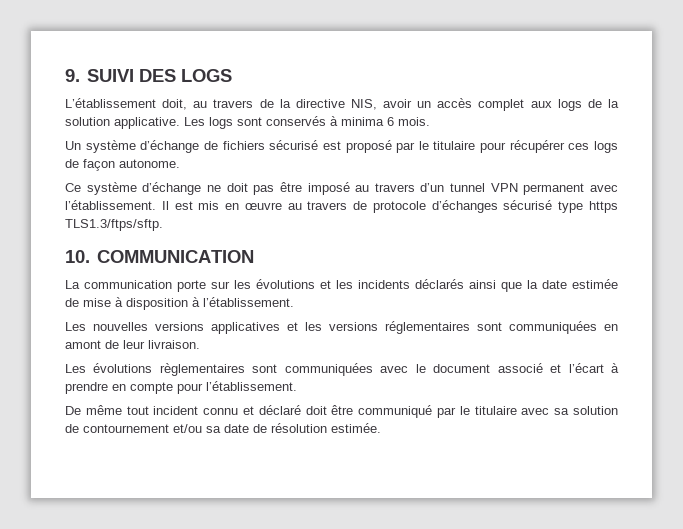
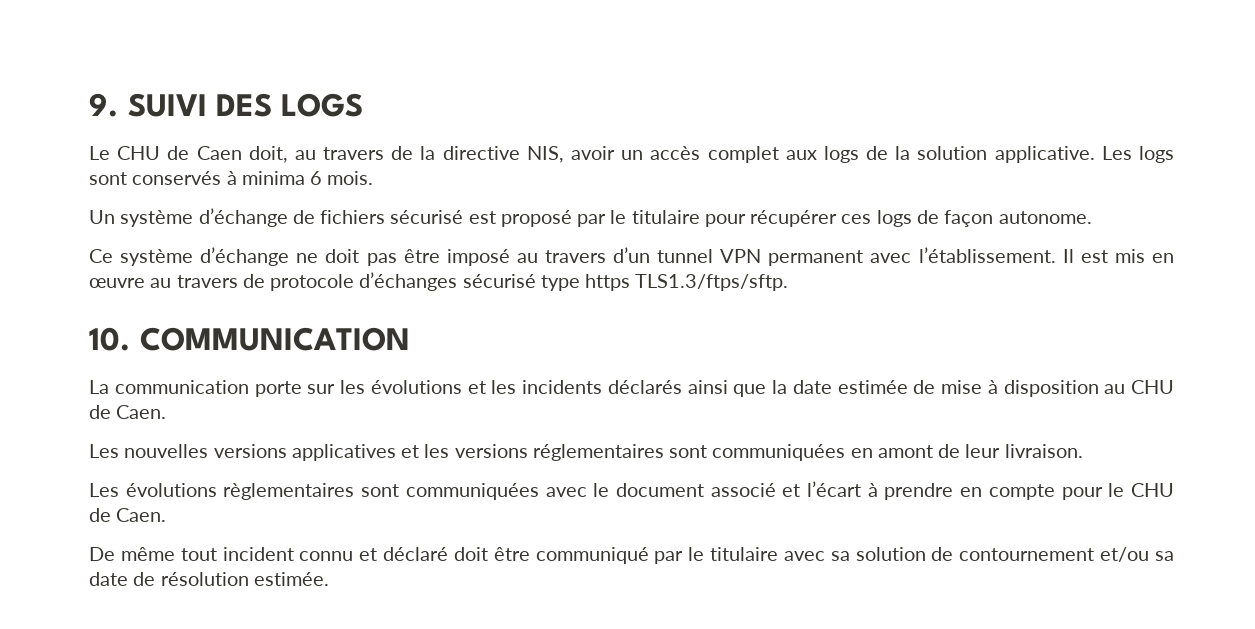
- L’établissement doit, au travers de la directive NIS, avoir un accès complet aux logs de la solution applicative.
+ Le CHU de Caen doit, au travers de la directive NIS, avoir un accès complet aux logs de la solution applicative.
- La communication porte sur les évolutions et les incidents déclarés ainsi que la date estimée de mise à disposition à l’établissement.
+ La communication porte sur les évolutions et les incidents déclarés ainsi que la date estimée de mise à disposition au CHU de Caen.
- Les évolutions règlementaires sont communiquées avec le document associé et l’écart à prendre en compte pour l’établissement.
+ Les évolutions règlementaires sont communiquées avec le document associé et l’écart à prendre en compte pour le CHU de Caen.

